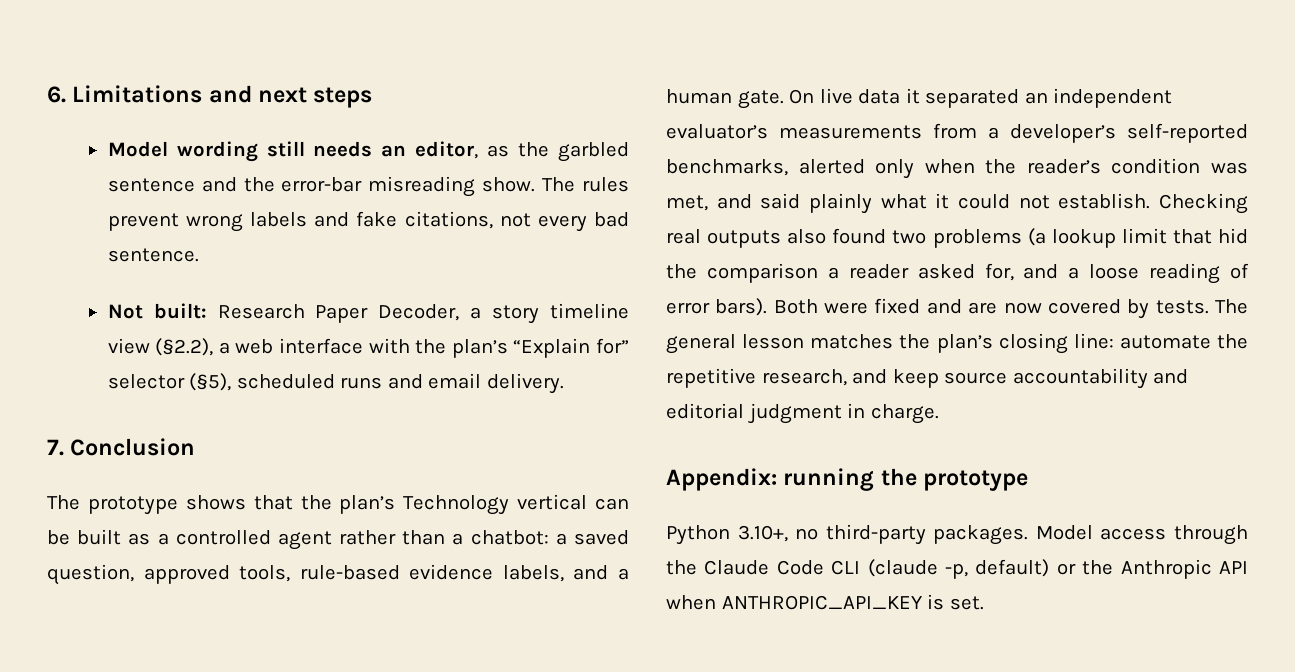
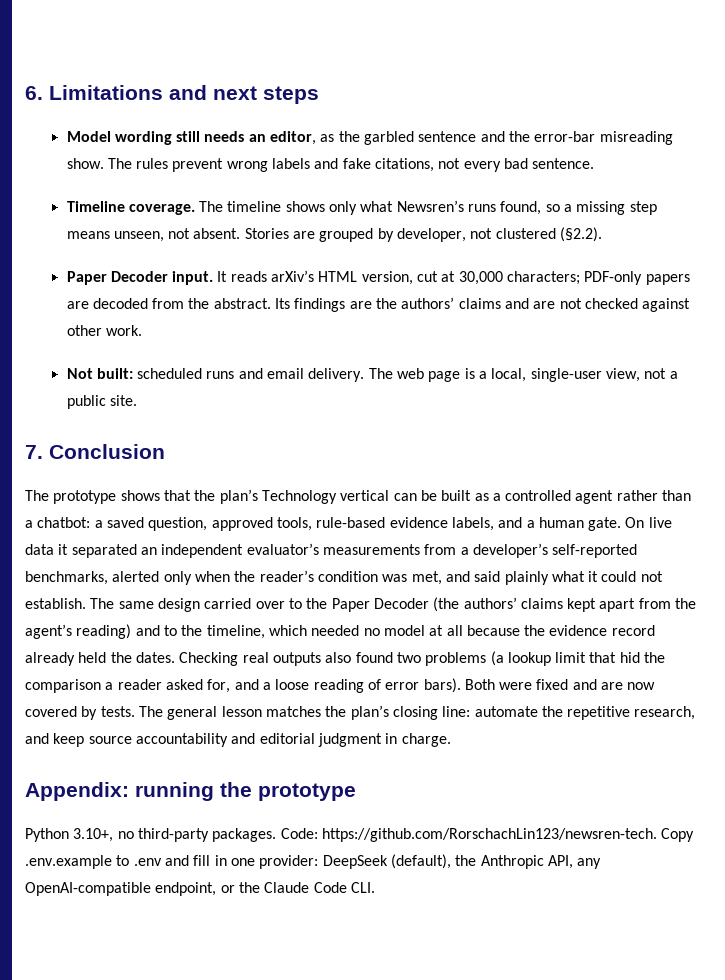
- Not built: Research Paper Decoder, a story timeline view (§2.2), a web interface with the plan’s “Explain for” selector (§5), scheduled runs and email delivery.
+ Timeline coverage. The timeline shows only what Newsren’s runs found, so a missing step means unseen, not absent. Stories are grouped by developer, not clustered (§2.2).
+ Paper Decoder input. It reads arXiv’s HTML version, cut at 30,000 characters; PDF-only papers are decoded from the abstract. Its findings are the authors’ claims and are not checked against other work.
+ Not built: scheduled runs and email delivery. The web page is a local, single-user view, not a public site.
+ The same design carried over to the Paper Decoder (the authors’ claims kept apart from the agent’s reading) and to the timeline, which needed no model at all because the evidence record already held the dates.
- Model access through the Claude Code CLI (claude -p, default) or the Anthropic API when ANTHROPIC_API_KEY is set.
+ Code: https://github.com/RorschachLin123/newsren-tech. Copy .env.example to .env and fill in one provider: DeepSeek (default), the Anthropic API, any OpenAI-compatible endpoint, or the Claude Code CLI.

